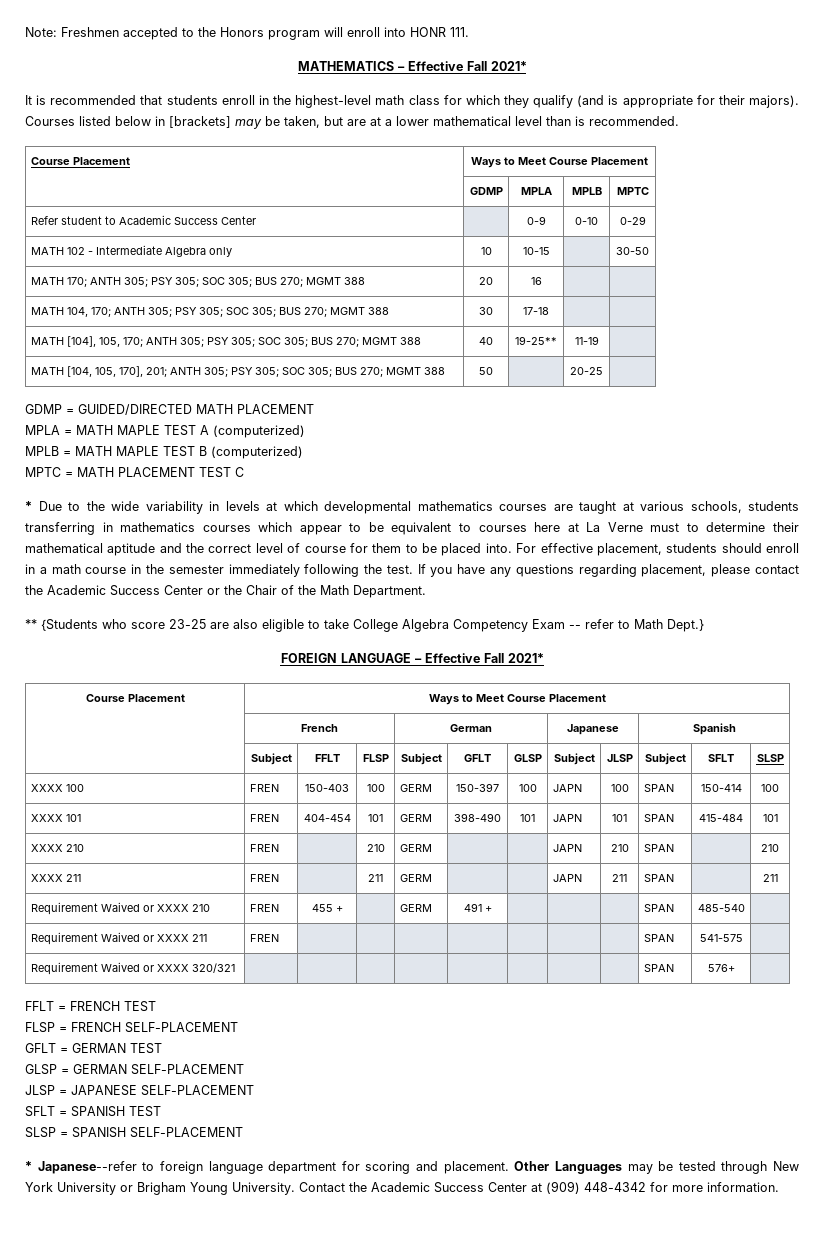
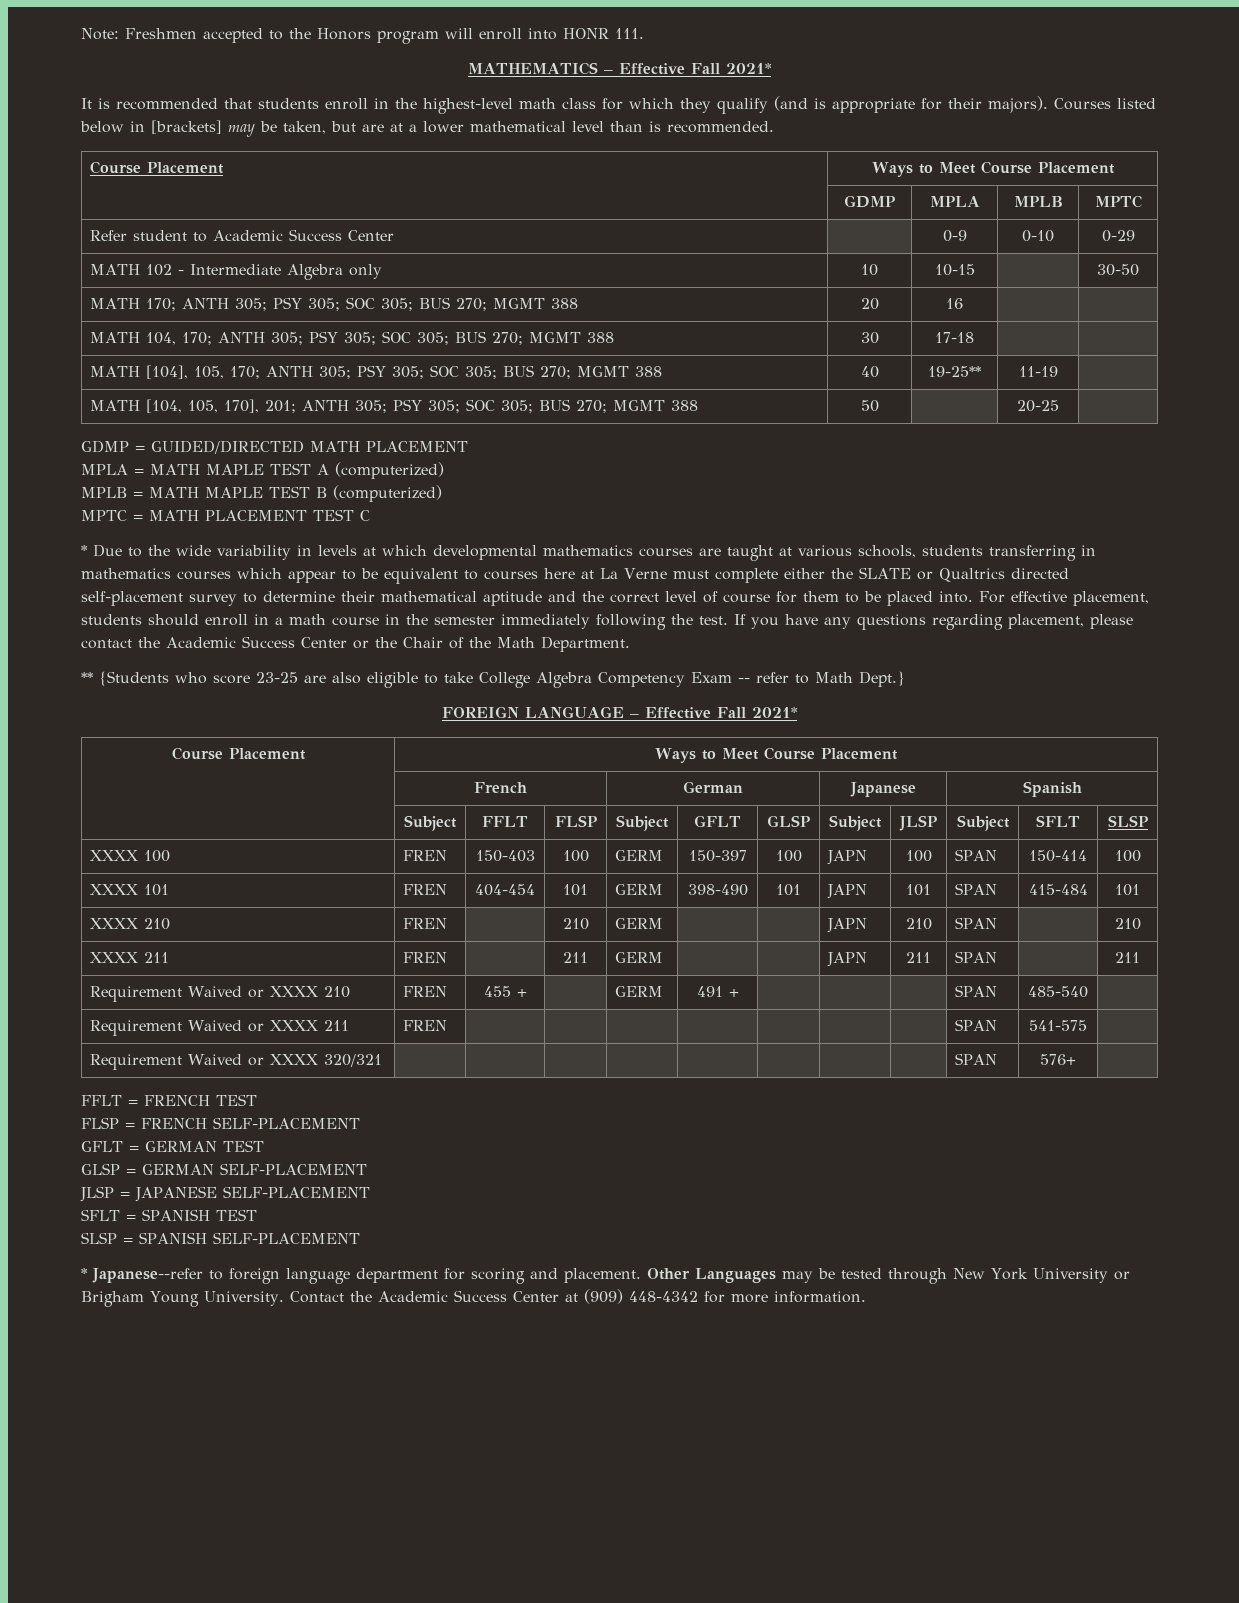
- * Due to the wide variability in levels at which developmental mathematics courses are taught at various schools, students transferring in mathematics courses which appear to be equivalent to courses here at La Verne must to determine their mathematical aptitude and the correct level of course for them to be placed into.
+ * Due to the wide variability in levels at which developmental mathematics courses are taught at various schools, students transferring in mathematics courses which appear to be equivalent to courses here at La Verne must complete either the SLATE or Qualtrics directed self-placement survey to determine their mathematical aptitude and the correct level of course for them to be placed into.

